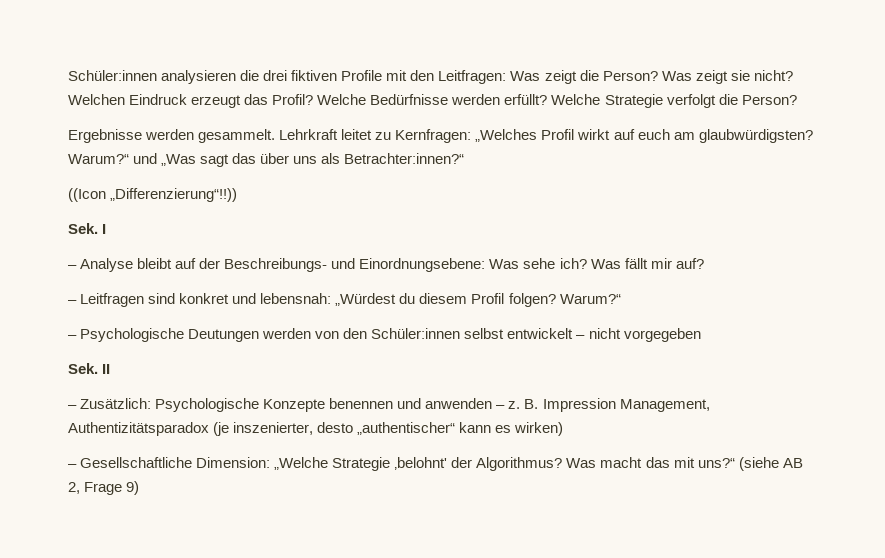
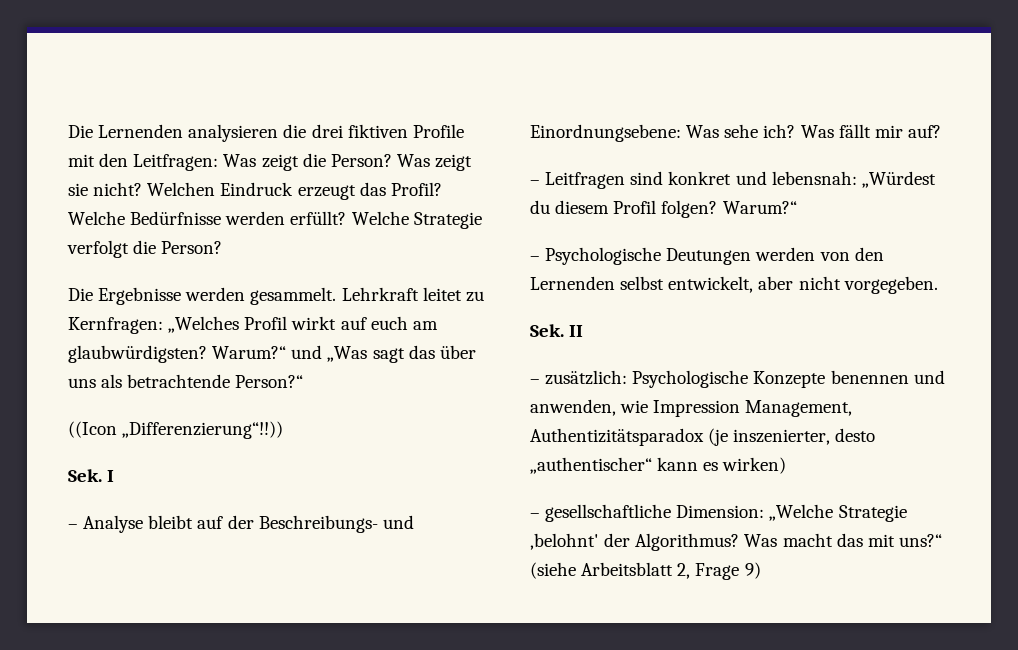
- Schüler:innen analysieren die drei fiktiven Profile mit den Leitfragen: Was zeigt die Person?
+ Die Lernenden analysieren die drei fiktiven Profile mit den Leitfragen: Was zeigt die Person?
- Ergebnisse werden gesammelt.
+ Die Ergebnisse werden gesammelt.
- Warum?“ und „Was sagt das über uns als Betrachter:innen?“
+ Warum?“ und „Was sagt das über uns als betrachtende Person?“
- – Psychologische Deutungen werden von den Schüler:innen selbst entwickelt – nicht vorgegeben
+ – Psychologische Deutungen werden von den Lernenden selbst entwickelt, aber nicht vorgegeben.
- – Zusätzlich: Psychologische Konzepte benennen und anwenden – z. B. Impression Management, Authentizitätsparadox (je inszenierter, desto „authentischer“ kann es wirken)
+ – zusätzlich: Psychologische Konzepte benennen und anwenden, wie Impression Management, Authentizitätsparadox (je inszenierter, desto „authentischer“ kann es wirken)
- – Gesellschaftliche Dimension: „Welche Strategie ‚belohnt' der Algorithmus?
+ – gesellschaftliche Dimension: „Welche Strategie ‚belohnt' der Algorithmus?
- Was macht das mit uns?“ (siehe AB 2, Frage 9)
+ Was macht das mit uns?“ (siehe Arbeitsblatt 2, Frage 9)

